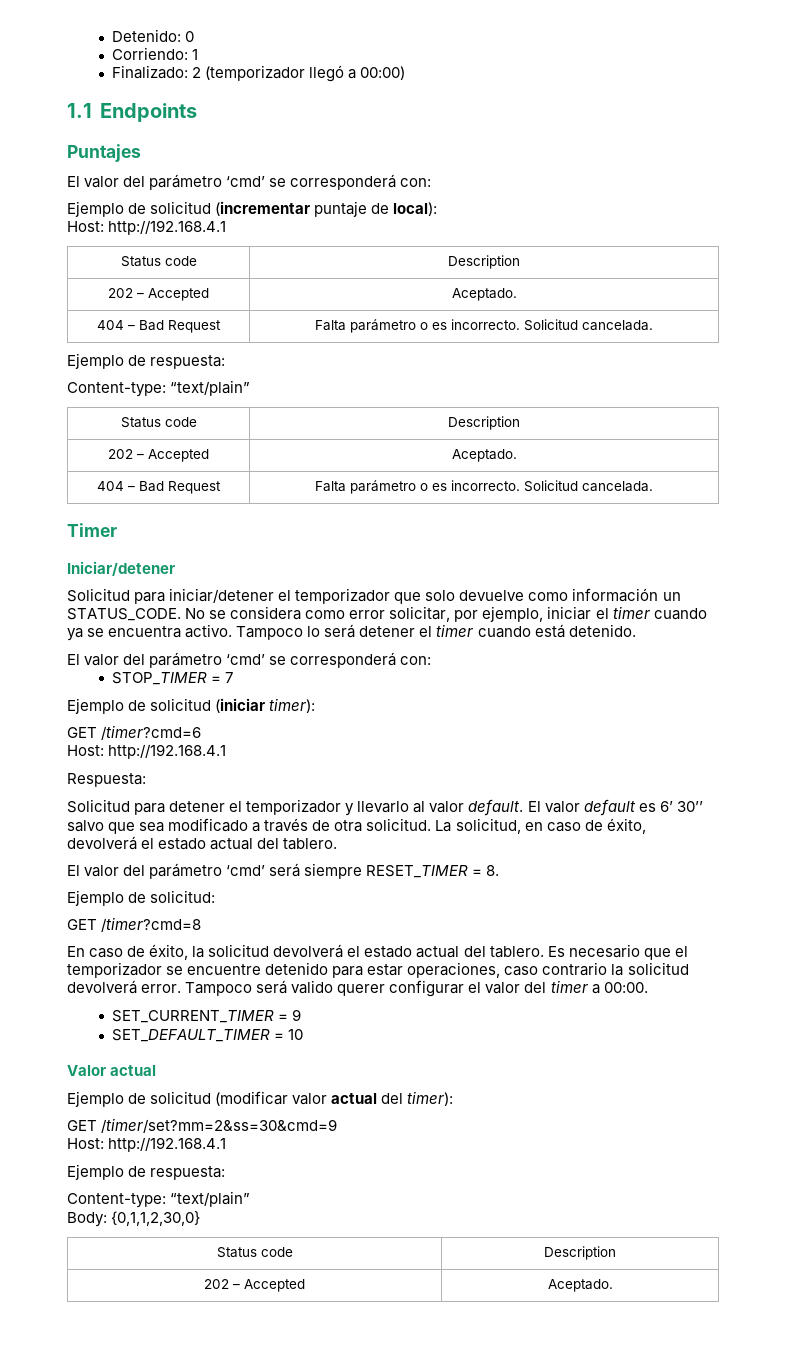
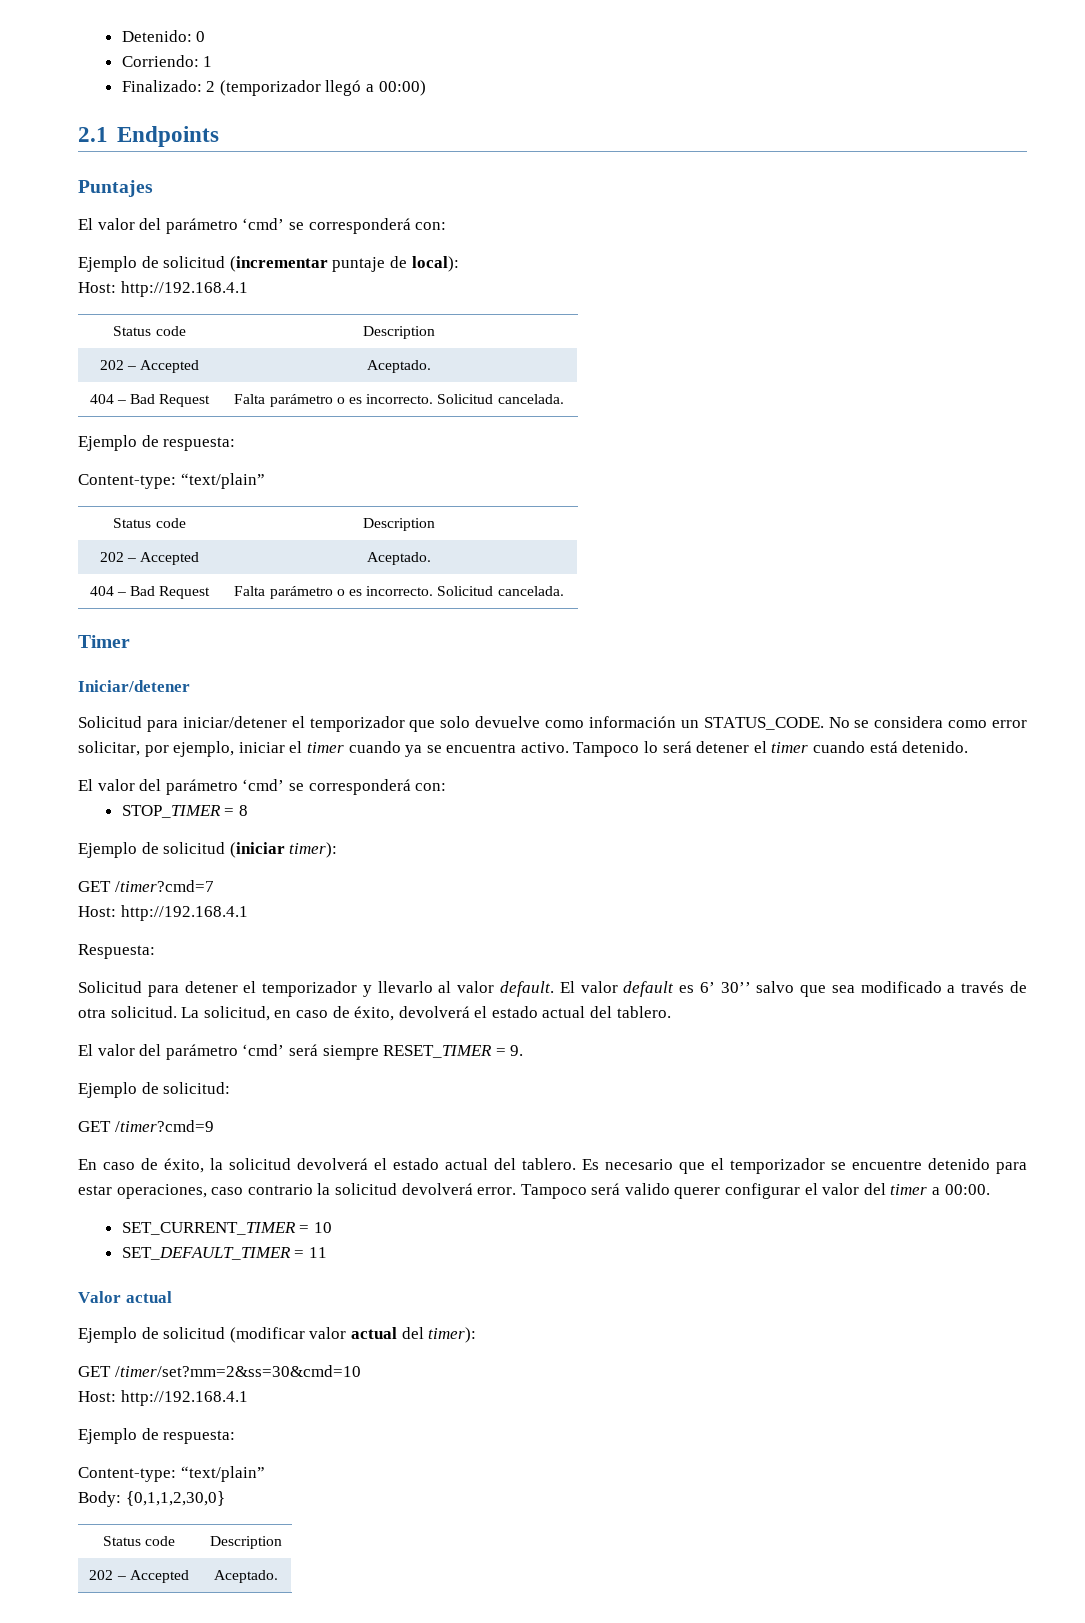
- 1.1 Endpoints
+ 2.1 Endpoints
- STOP_TIMER = 7
+ STOP_TIMER = 8
- GET /timer?cmd=6
+ GET /timer?cmd=7
- El valor del parámetro ‘cmd’ será siempre RESET_TIMER = 8.
+ El valor del parámetro ‘cmd’ será siempre RESET_TIMER = 9.
- GET /timer?cmd=8
+ GET /timer?cmd=9
- SET_CURRENT_TIMER = 9
+ SET_CURRENT_TIMER = 10
- SET_DEFAULT_TIMER = 10
+ SET_DEFAULT_TIMER = 11
- GET /timer/set?mm=2&ss=30&cmd=9
+ GET /timer/set?mm=2&ss=30&cmd=10

